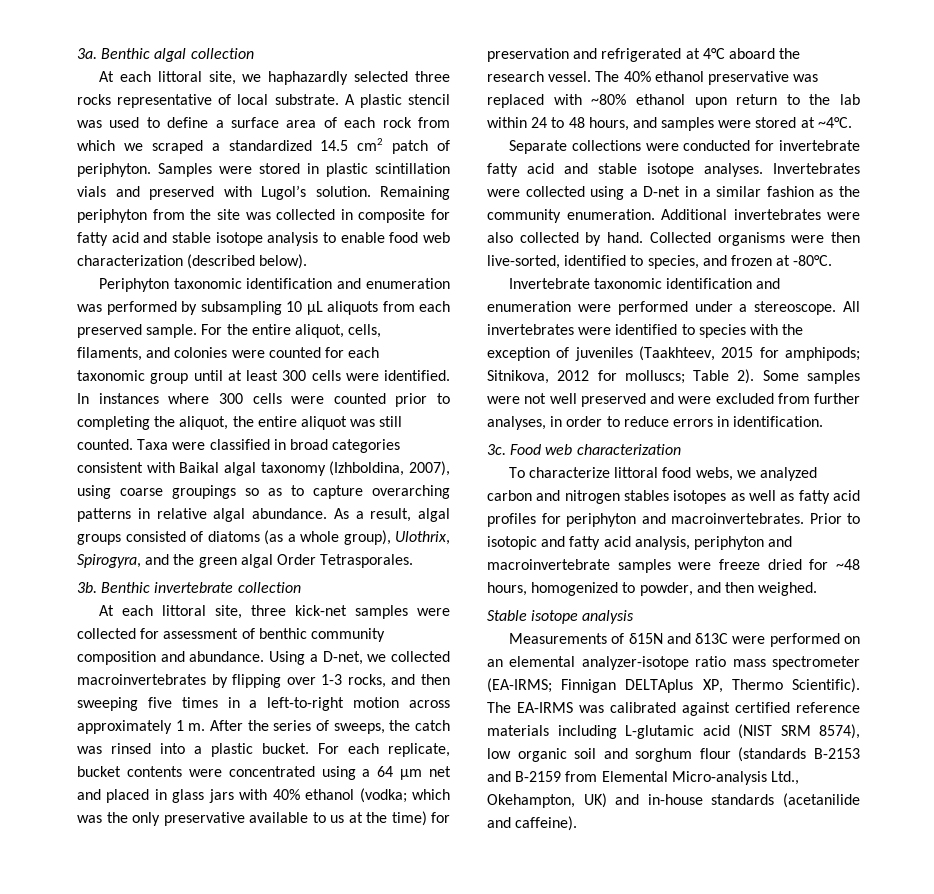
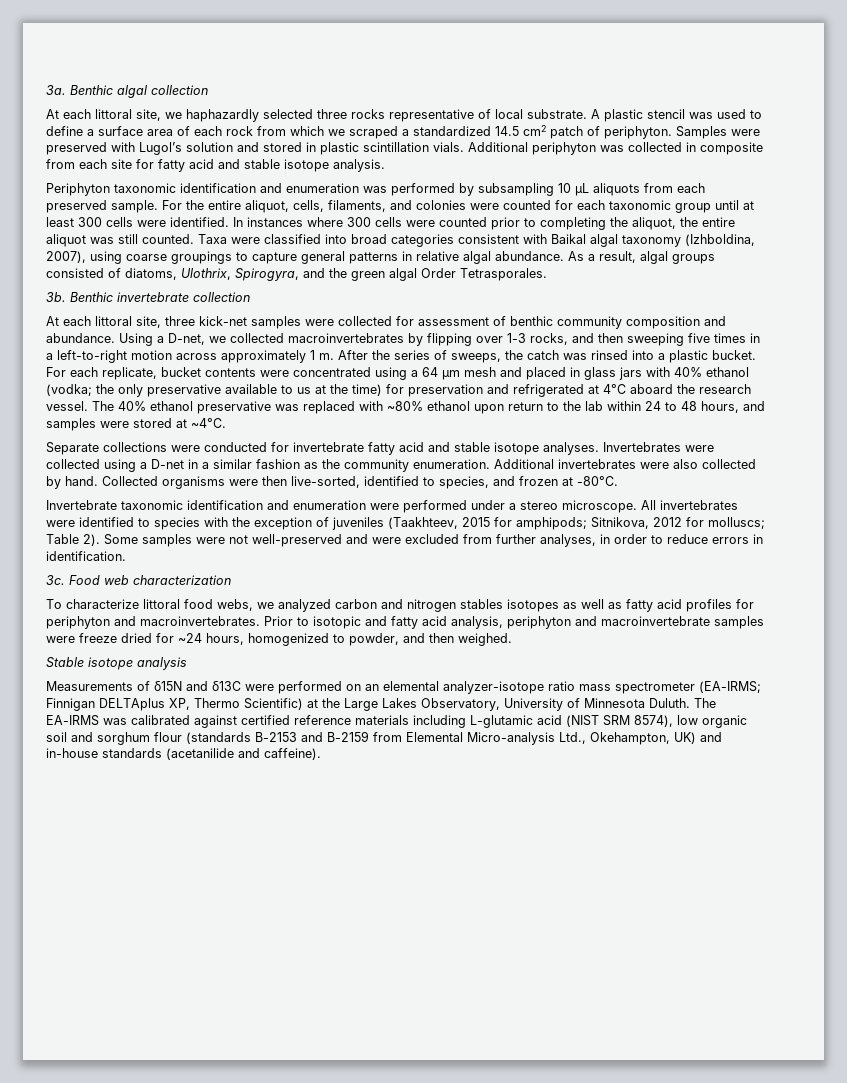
- Samples were stored in plastic scintillation vials and preserved with Lugol’s solution. Remaining periphyton from the site was collected in composite for fatty acid and stable isotope analysis to enable food web characterization (described below).
+ Samples were preserved with Lugol’s solution and stored in plastic scintillation vials. Additional periphyton was collected in composite from each site for fatty acid and stable isotope analysis.
- Taxa were classified in broad categories consistent with Baikal algal taxonomy (Izhboldina, 2007), using coarse groupings so as to capture overarching patterns in relative algal abundance.
+ Taxa were classified into broad categories consistent with Baikal algal taxonomy (Izhboldina, 2007), using coarse groupings to capture general patterns in relative algal abundance.
- As a result, algal groups consisted of diatoms (as a whole group), Ulothrix, Spirogyra, and the green algal Order Tetrasporales.
+ As a result, algal groups consisted of diatoms, Ulothrix, Spirogyra, and the green algal Order Tetrasporales.
- For each replicate, bucket contents were concentrated using a 64 μm net and placed in glass jars with 40% ethanol (vodka; which was the only preservative available to us at the time) for preservation and refrigerated at 4°C aboard the research vessel.
+ For each replicate, bucket contents were concentrated using a 64 μm mesh and placed in glass jars with 40% ethanol (vodka; the only preservative available to us at the time) for preservation and refrigerated at 4°C aboard the research vessel.
- Invertebrate taxonomic identification and enumeration were performed under a stereoscope.
+ Invertebrate taxonomic identification and enumeration were performed under a stereo microscope.
- Some samples were not well preserved and were excluded from further analyses, in order to reduce errors in identification.
+ Some samples were not well-preserved and were excluded from further analyses, in order to reduce errors in identification.
- Prior to isotopic and fatty acid analysis, periphyton and macroinvertebrate samples were freeze dried for ~48 hours, homogenized to powder, and then weighed.
+ Prior to isotopic and fatty acid analysis, periphyton and macroinvertebrate samples were freeze dried for ~24 hours, homogenized to powder, and then weighed.
- Measurements of δ15N and δ13C were performed on an elemental analyzer-isotope ratio mass spectrometer (EA-IRMS; Finnigan DELTAplus XP, Thermo Scientific).
+ Measurements of δ15N and δ13C were performed on an elemental analyzer-isotope ratio mass spectrometer (EA-IRMS; Finnigan DELTAplus XP, Thermo Scientific) at the Large Lakes Observatory, University of Minnesota Duluth.

